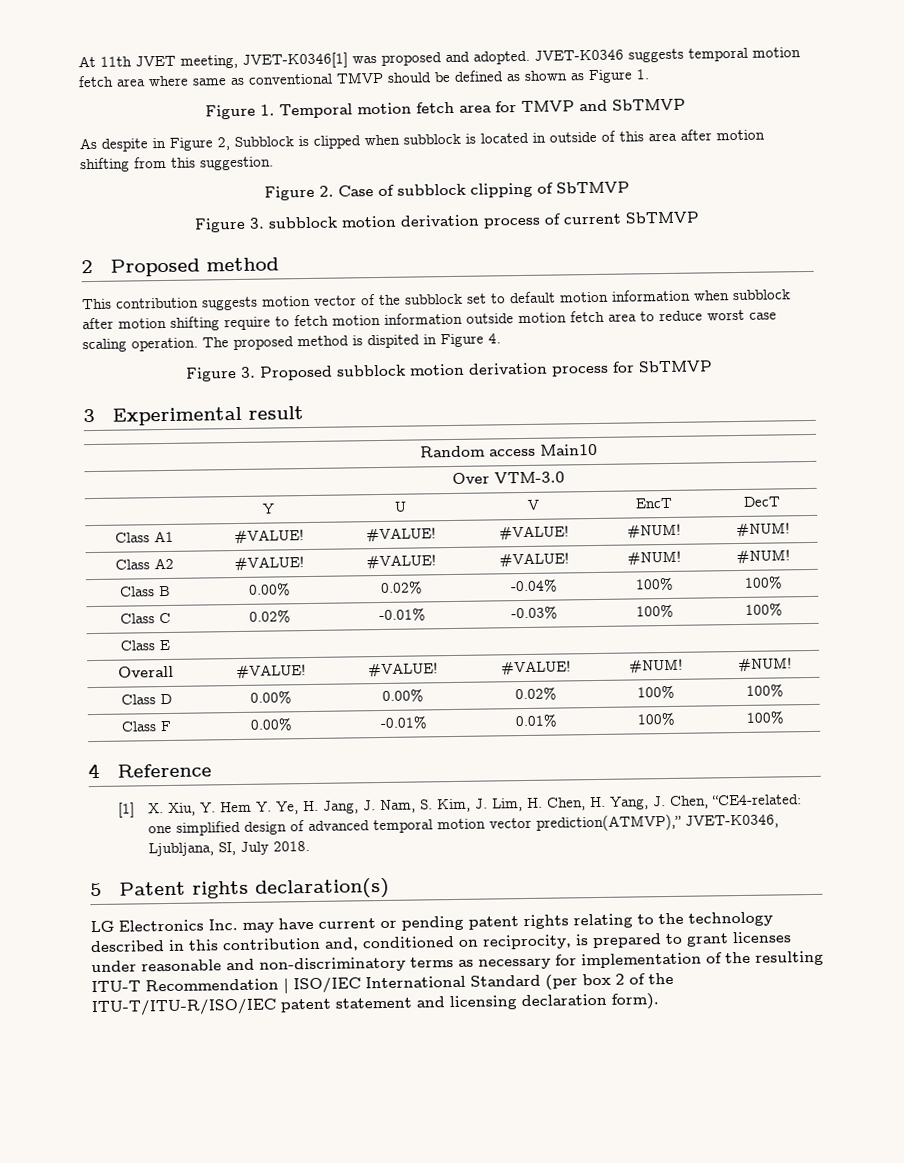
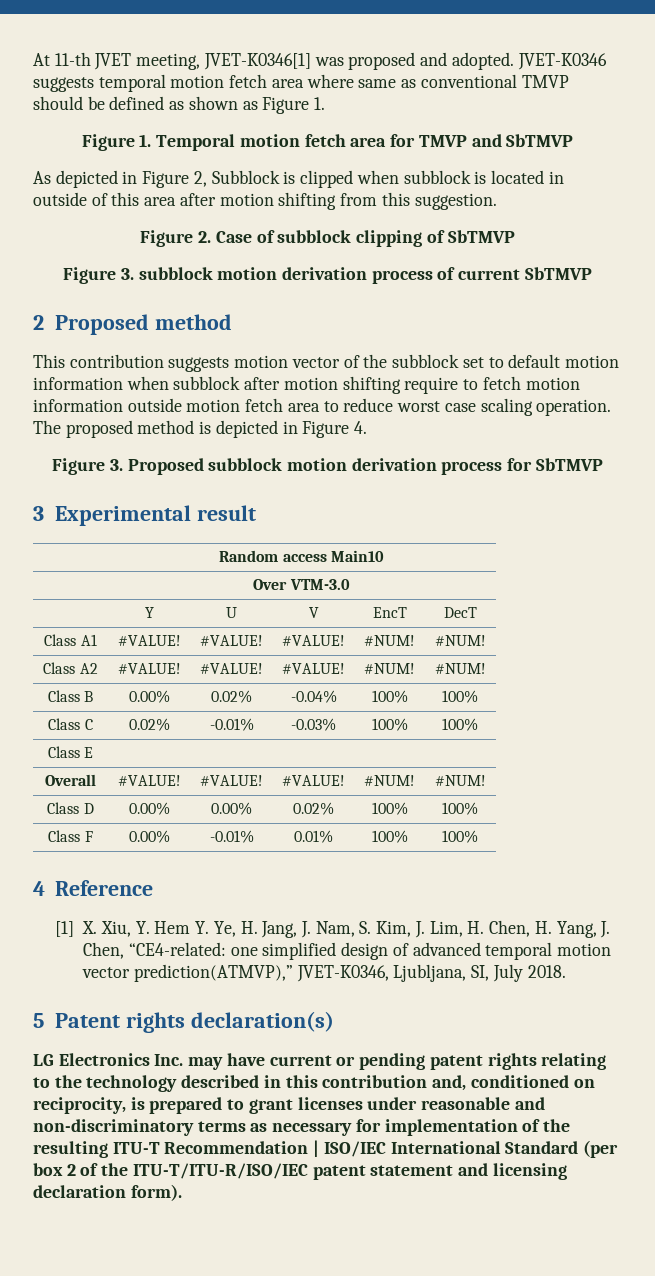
- At 11th JVET meeting, JVET-K0346[1] was proposed and adopted.
+ At 11-th JVET meeting, JVET-K0346[1] was proposed and adopted.
- As despite in Figure 2, Subblock is clipped when subblock is located in outside of this area after motion shifting from this suggestion.
+ As depicted in Figure 2, Subblock is clipped when subblock is located in outside of this area after motion shifting from this suggestion.
- The proposed method is dispited in Figure 4.
+ The proposed method is depicted in Figure 4.

